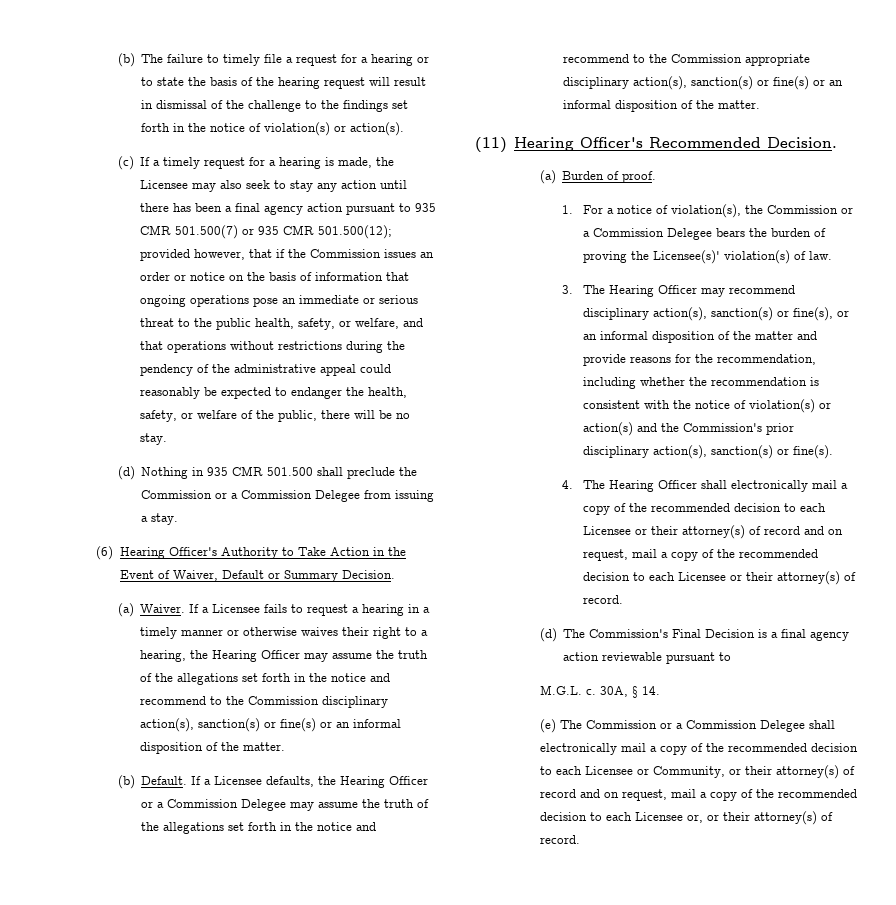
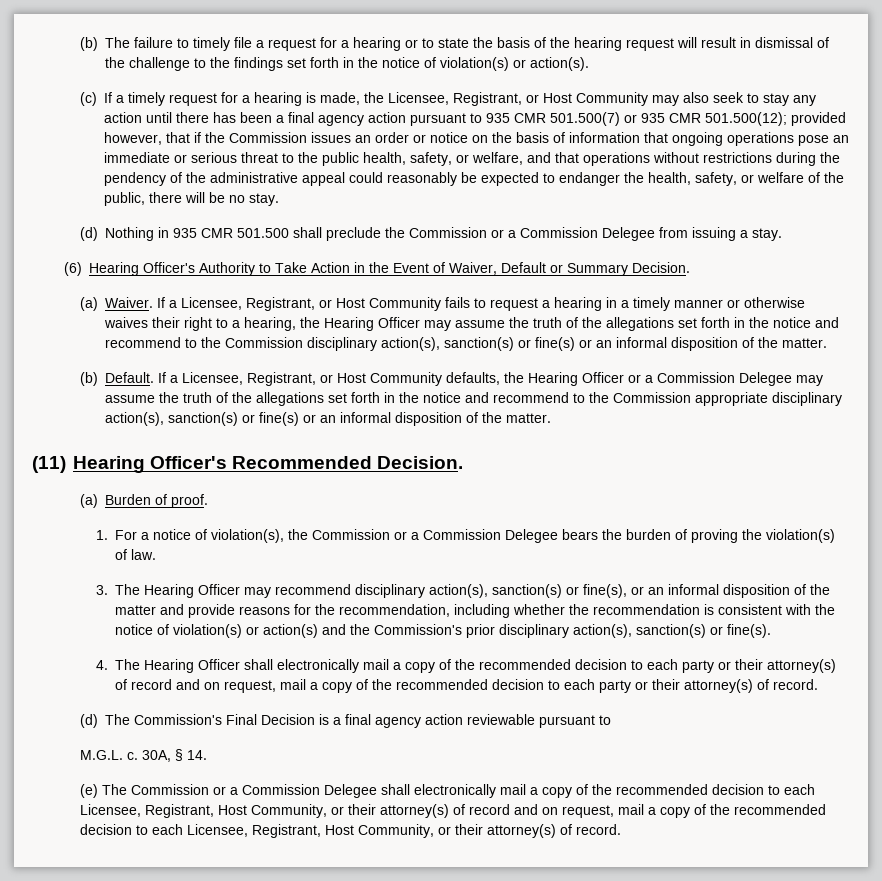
- (c) If a timely request for a hearing is made, the Licensee may also seek to stay any action until there has been a final agency action pursuant to 935 CMR 501.500(7) or 935 CMR 501.500(12);
+ (c) If a timely request for a hearing is made, the Licensee, Registrant, or Host Community may also seek to stay any action until there has been a final agency action pursuant to 935 CMR 501.500(7) or 935 CMR 501.500(12);
- If a Licensee fails to request a hearing in a timely manner or otherwise waives their right to a hearing, the Hearing Officer may assume the truth of the allegations set forth in the notice and recommend to the Commission disciplinary action(s), sanction(s) or fine(s) or an informal disposition of the matter.
+ If a Licensee, Registrant, or Host Community fails to request a hearing in a timely manner or otherwise waives their right to a hearing, the Hearing Officer may assume the truth of the allegations set forth in the notice and recommend to the Commission disciplinary action(s), sanction(s) or fine(s) or an informal disposition of the matter.
- If a Licensee defaults, the Hearing Officer or a Commission Delegee may assume the truth of the allegations set forth in the notice and recommend to the Commission appropriate disciplinary action(s), sanction(s) or fine(s) or an informal disposition of the matter.
+ If a Licensee, Registrant, or Host Community defaults, the Hearing Officer or a Commission Delegee may assume the truth of the allegations set forth in the notice and recommend to the Commission appropriate disciplinary action(s), sanction(s) or fine(s) or an informal disposition of the matter.
- 1. For a notice of violation(s), the Commission or a Commission Delegee bears the burden of proving the Licensee(s)' violation(s) of law.
+ 1. For a notice of violation(s), the Commission or a Commission Delegee bears the burden of proving the violation(s) of law.
- 4. The Hearing Officer shall electronically mail a copy of the recommended decision to each Licensee or their attorney(s) of record and on request, mail a copy of the recommended decision to each Licensee or their attorney(s) of record.
+ 4. The Hearing Officer shall electronically mail a copy of the recommended decision to each party or their attorney(s) of record and on request, mail a copy of the recommended decision to each party or their attorney(s) of record.
- (e) The Commission or a Commission Delegee shall electronically mail a copy of the recommended decision to each Licensee or Community, or their attorney(s) of record and on request, mail a copy of the recommended decision to each Licensee or, or their attorney(s) of record.
+ (e) The Commission or a Commission Delegee shall electronically mail a copy of the recommended decision to each Licensee, Registrant, Host Community, or their attorney(s) of record and on request, mail a copy of the recommended decision to each Licensee, Registrant, Host Community, or their attorney(s) of record.

